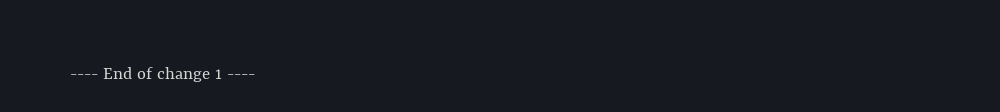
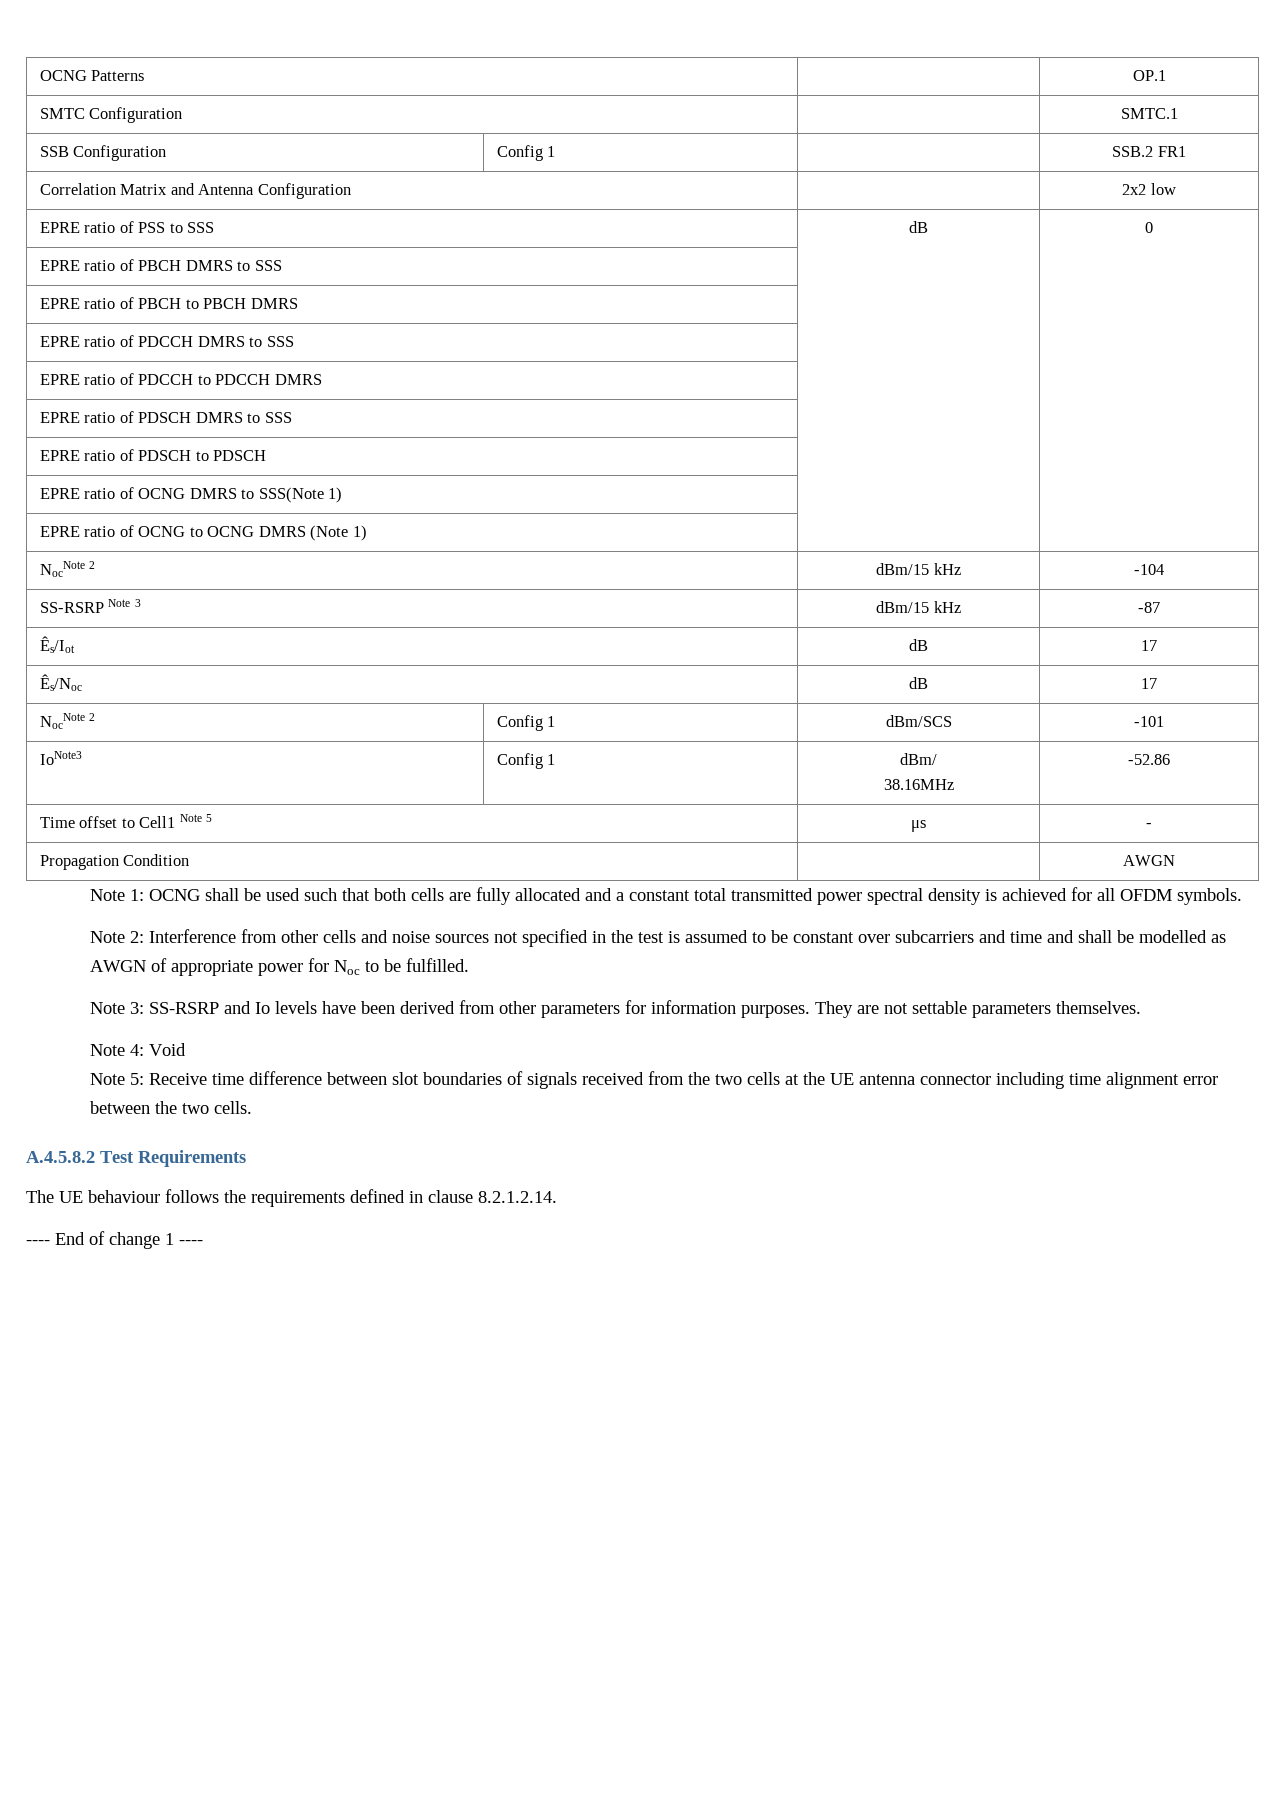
+ OCNG Patterns | | OP.1
+ SMTC Configuration | | SMTC.1
+ SSB Configuration | Config 1 | | SSB.2 FR1
+ Correlation Matrix and Antenna Configuration | | 2x2 low
+ EPRE ratio of PSS to SSS | dB | 0
+ EPRE ratio of PBCH DMRS to SSS | |
+ EPRE ratio of PBCH to PBCH DMRS | |
+ EPRE ratio of PDCCH DMRS to SSS | |
+ EPRE ratio of PDCCH to PDCCH DMRS | |
+ EPRE ratio of PDSCH DMRS to SSS | |
+ EPRE ratio of PDSCH to PDSCH | |
+ EPRE ratio of OCNG DMRS to SSS(Note 1) | |
+ EPRE ratio of OCNG to OCNG DMRS (Note 1) | |
+ NocNote 2 | dBm/15 kHz | -104
+ SS-RSRP Note 3 | dBm/15 kHz | -87
+ Ês/Iot | dB | 17
+ Ês/Noc | dB | 17
+ NocNote 2 | Config 1 | dBm/SCS | -101
+ IoNote3 | Config 1 | dBm/
+ 38.16MHz | -52.86
+ Time offset to Cell1 Note 5 | μs | -
+ Propagation Condition | | AWGN
+ Note 1: OCNG shall be used such that both cells are fully allocated and a constant total transmitted power spectral density is achieved for all OFDM symbols.
+ Note 2: Interference from other cells and noise sources not specified in the test is assumed to be constant over subcarriers and time and shall be modelled as AWGN of appropriate power for Noc to be fulfilled.
+ Note 3: SS-RSRP and Io levels have been derived from other parameters for information purposes. They are not settable parameters themselves.
+ Note 4: Void
+ Note 5: Receive time difference between slot boundaries of signals received from the two cells at the UE antenna connector including time alignment error between the two cells.
+ A.4.5.8.2 Test Requirements
+ The UE behaviour follows the requirements defined in clause 8.2.1.2.14.

